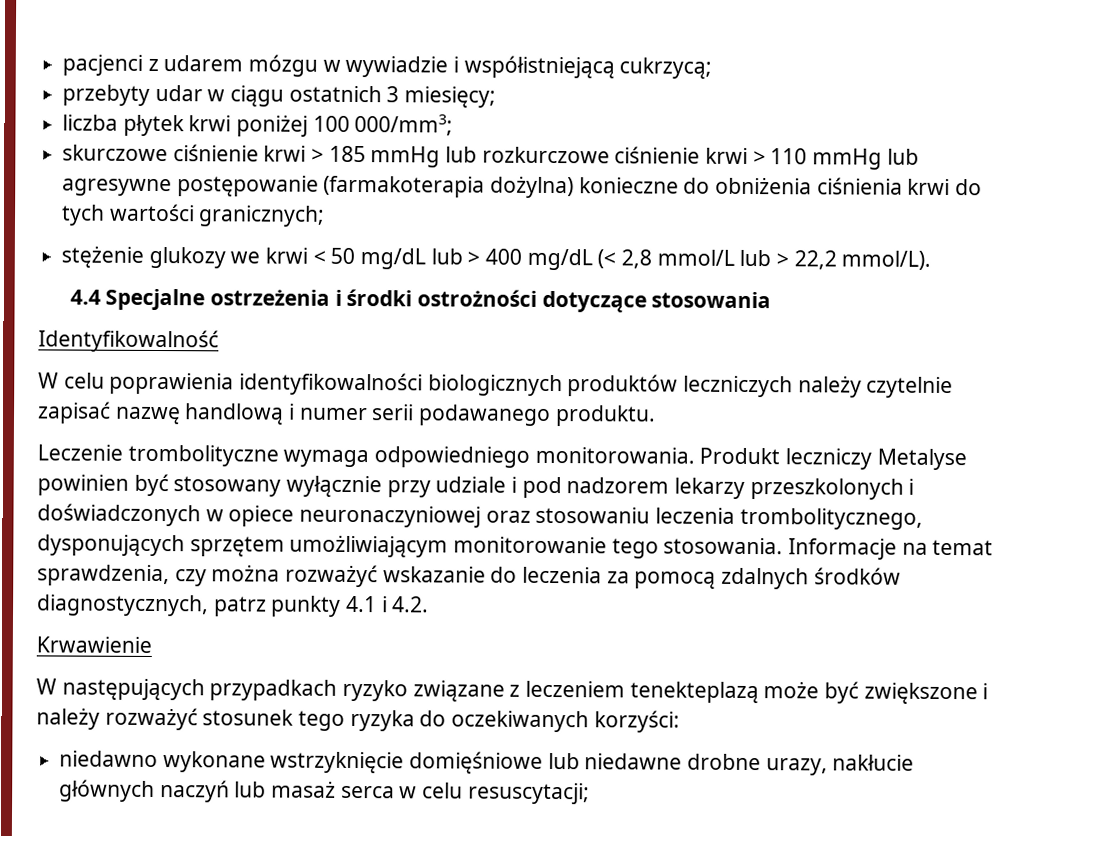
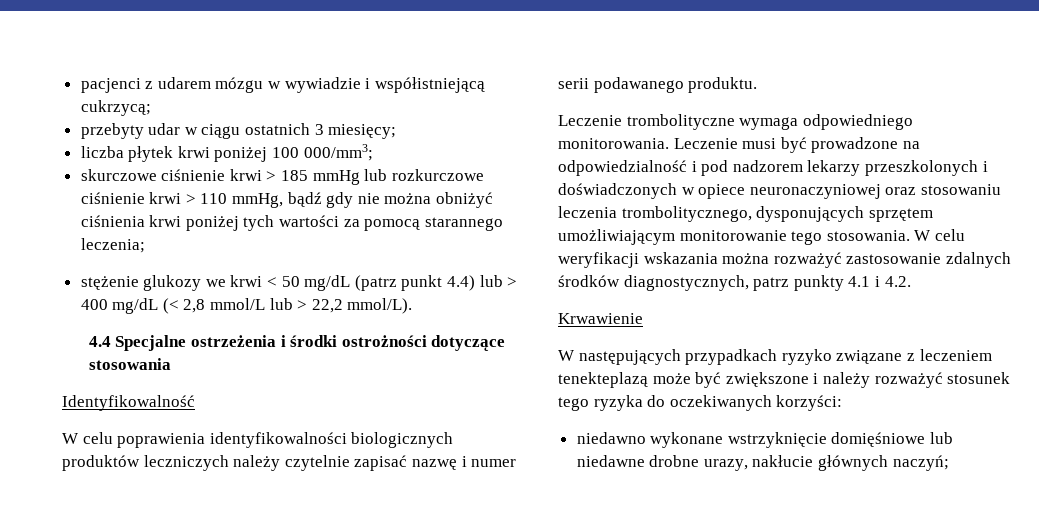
- skurczowe ciśnienie krwi > 185 mmHg lub rozkurczowe ciśnienie krwi > 110 mmHg lub agresywne postępowanie (farmakoterapia dożylna) konieczne do obniżenia ciśnienia krwi do tych wartości granicznych;
+ skurczowe ciśnienie krwi > 185 mmHg lub rozkurczowe ciśnienie krwi > 110 mmHg, bądź gdy nie można obniżyć ciśnienia krwi poniżej tych wartości za pomocą starannego leczenia;
- stężenie glukozy we krwi < 50 mg/dL lub > 400 mg/dL (< 2,8 mmol/L lub > 22,2 mmol/L).
+ stężenie glukozy we krwi < 50 mg/dL (patrz punkt 4.4) lub > 400 mg/dL (< 2,8 mmol/L lub > 22,2 mmol/L).
- W celu poprawienia identyfikowalności biologicznych produktów leczniczych należy czytelnie zapisać nazwę handlową i numer serii podawanego produktu.
+ W celu poprawienia identyfikowalności biologicznych produktów leczniczych należy czytelnie zapisać nazwę i numer serii podawanego produktu.
- Produkt leczniczy Metalyse powinien być stosowany wyłącznie przy udziale i pod nadzorem lekarzy przeszkolonych i doświadczonych w opiece neuronaczyniowej oraz stosowaniu leczenia trombolitycznego, dysponujących sprzętem umożliwiającym monitorowanie tego stosowania.
+ Leczenie musi być prowadzone na odpowiedzialność i pod nadzorem lekarzy przeszkolonych i doświadczonych w opiece neuronaczyniowej oraz stosowaniu leczenia trombolitycznego, dysponujących sprzętem umożliwiającym monitorowanie tego stosowania.
- Informacje na temat sprawdzenia, czy można rozważyć wskazanie do leczenia za pomocą zdalnych środków diagnostycznych, patrz punkty 4.1 i 4.2.
+ W celu weryfikacji wskazania można rozważyć zastosowanie zdalnych środków diagnostycznych, patrz punkty 4.1 i 4.2.
- niedawno wykonane wstrzyknięcie domięśniowe lub niedawne drobne urazy, nakłucie głównych naczyń lub masaż serca w celu resuscytacji;
+ niedawno wykonane wstrzyknięcie domięśniowe lub niedawne drobne urazy, nakłucie głównych naczyń;

